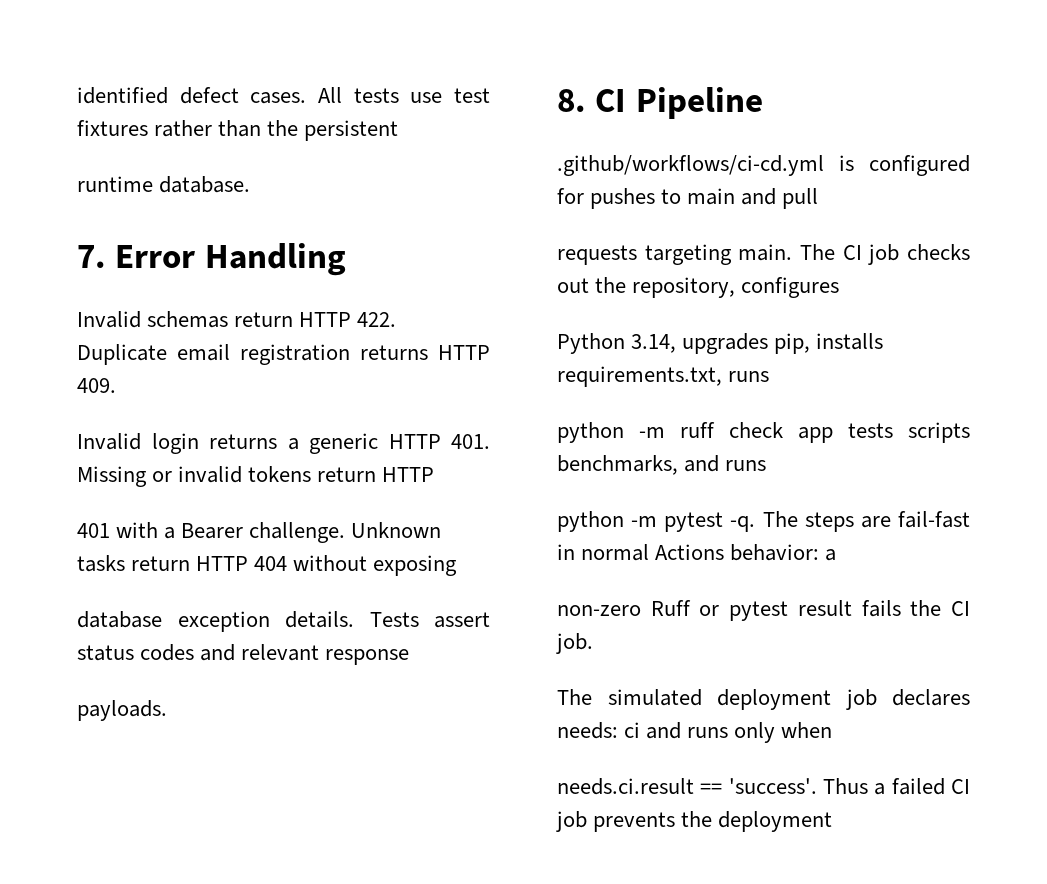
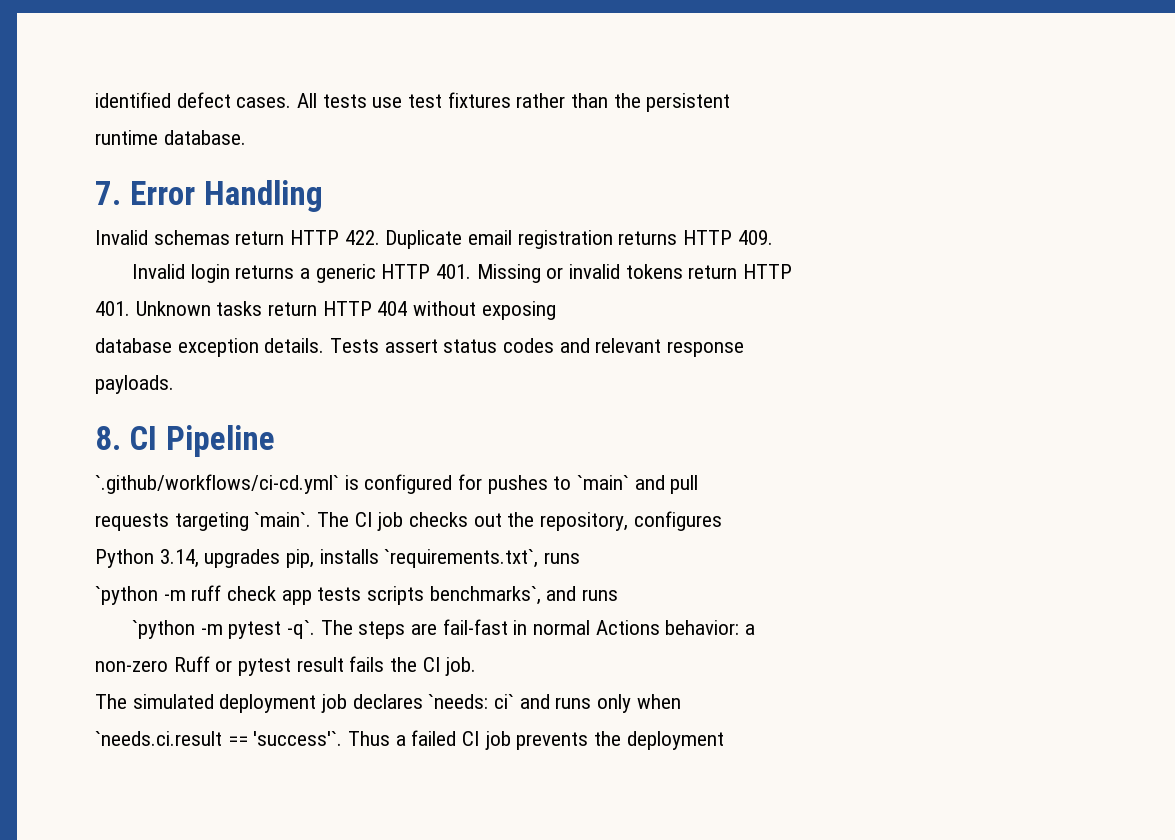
- 401 with a Bearer challenge. Unknown tasks return HTTP 404 without exposing
+ 401. Unknown tasks return HTTP 404 without exposing
- .github/workflows/ci-cd.yml is configured for pushes to main and pull
+ `.github/workflows/ci-cd.yml` is configured for pushes to `main` and pull
- requests targeting main.
+ requests targeting `main`.
- Python 3.14, upgrades pip, installs requirements.txt, runs
- python -m ruff check app tests scripts benchmarks, and runs
+ Python 3.14, upgrades pip, installs `requirements.txt`, runs
+ `python -m ruff check app tests scripts benchmarks`, and runs
- python -m pytest -q.
+ `python -m pytest -q`.
- The simulated deployment job declares needs: ci and runs only when
+ The simulated deployment job declares `needs: ci` and runs only when
- needs.ci.result == 'success'.
+ `needs.ci.result == 'success'`.

